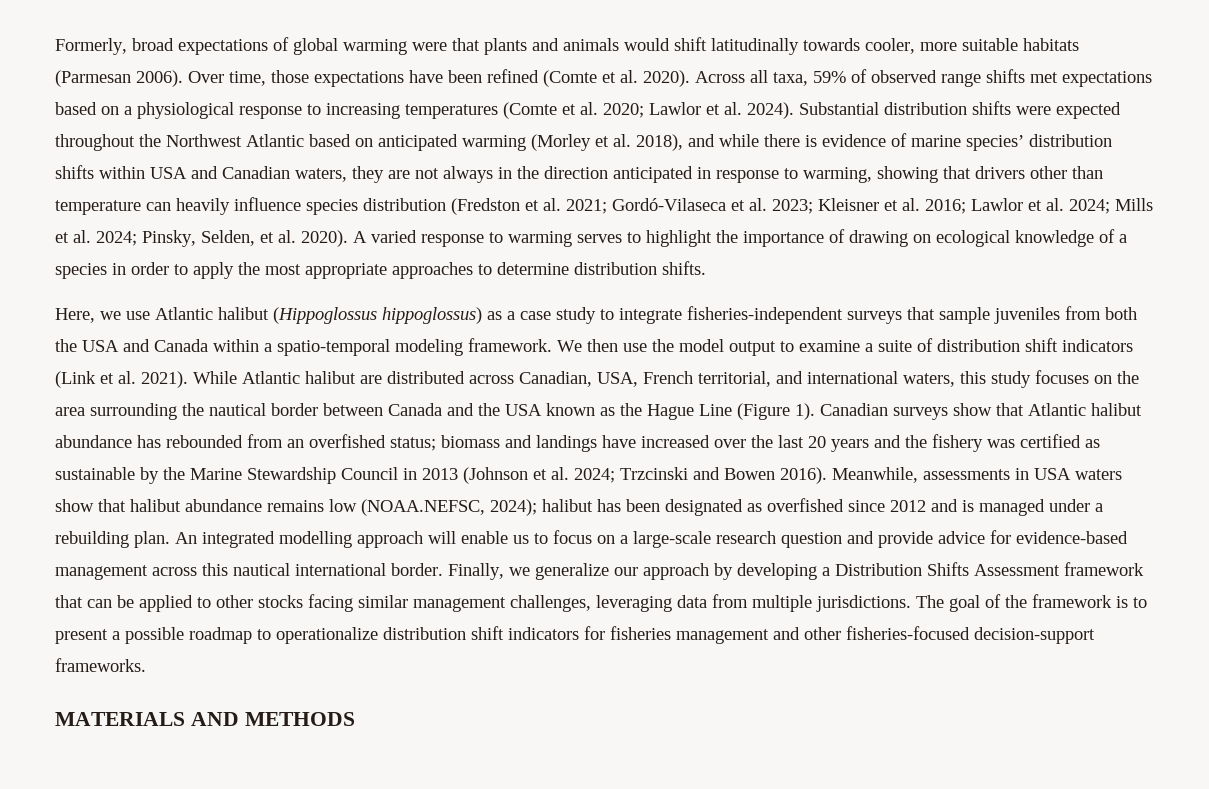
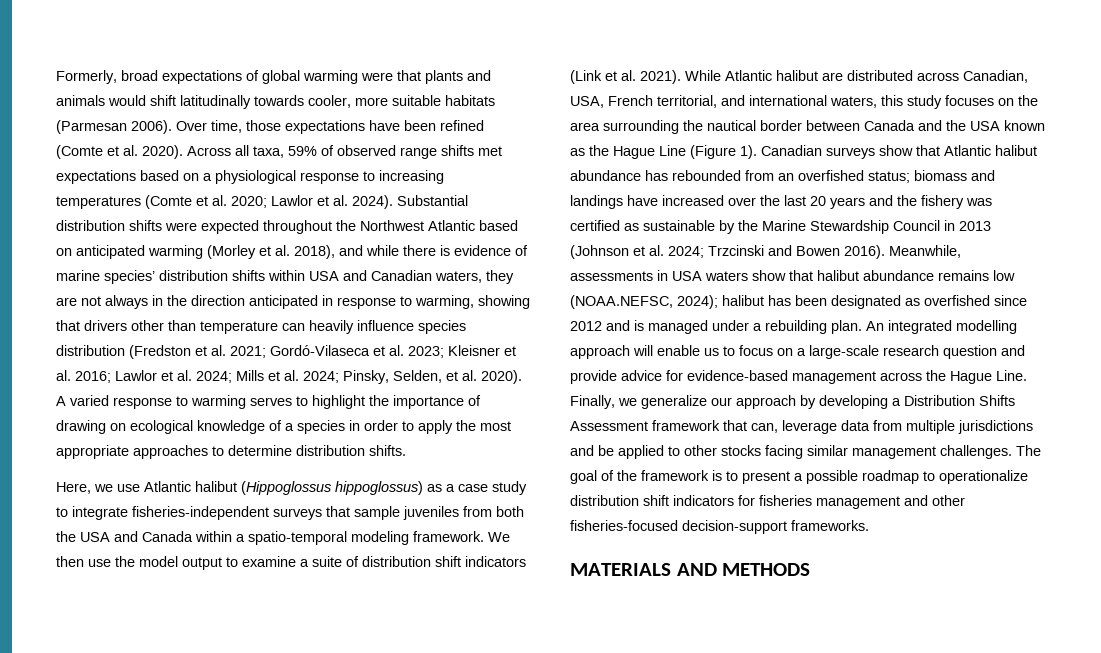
- An integrated modelling approach will enable us to focus on a large-scale research question and provide advice for evidence-based management across this nautical international border.
+ An integrated modelling approach will enable us to focus on a large-scale research question and provide advice for evidence-based management across the Hague Line.
- Finally, we generalize our approach by developing a Distribution Shifts Assessment framework that can be applied to other stocks facing similar management challenges, leveraging data from multiple jurisdictions.
+ Finally, we generalize our approach by developing a Distribution Shifts Assessment framework that can, leverage data from multiple jurisdictions and be applied to other stocks facing similar management challenges.

